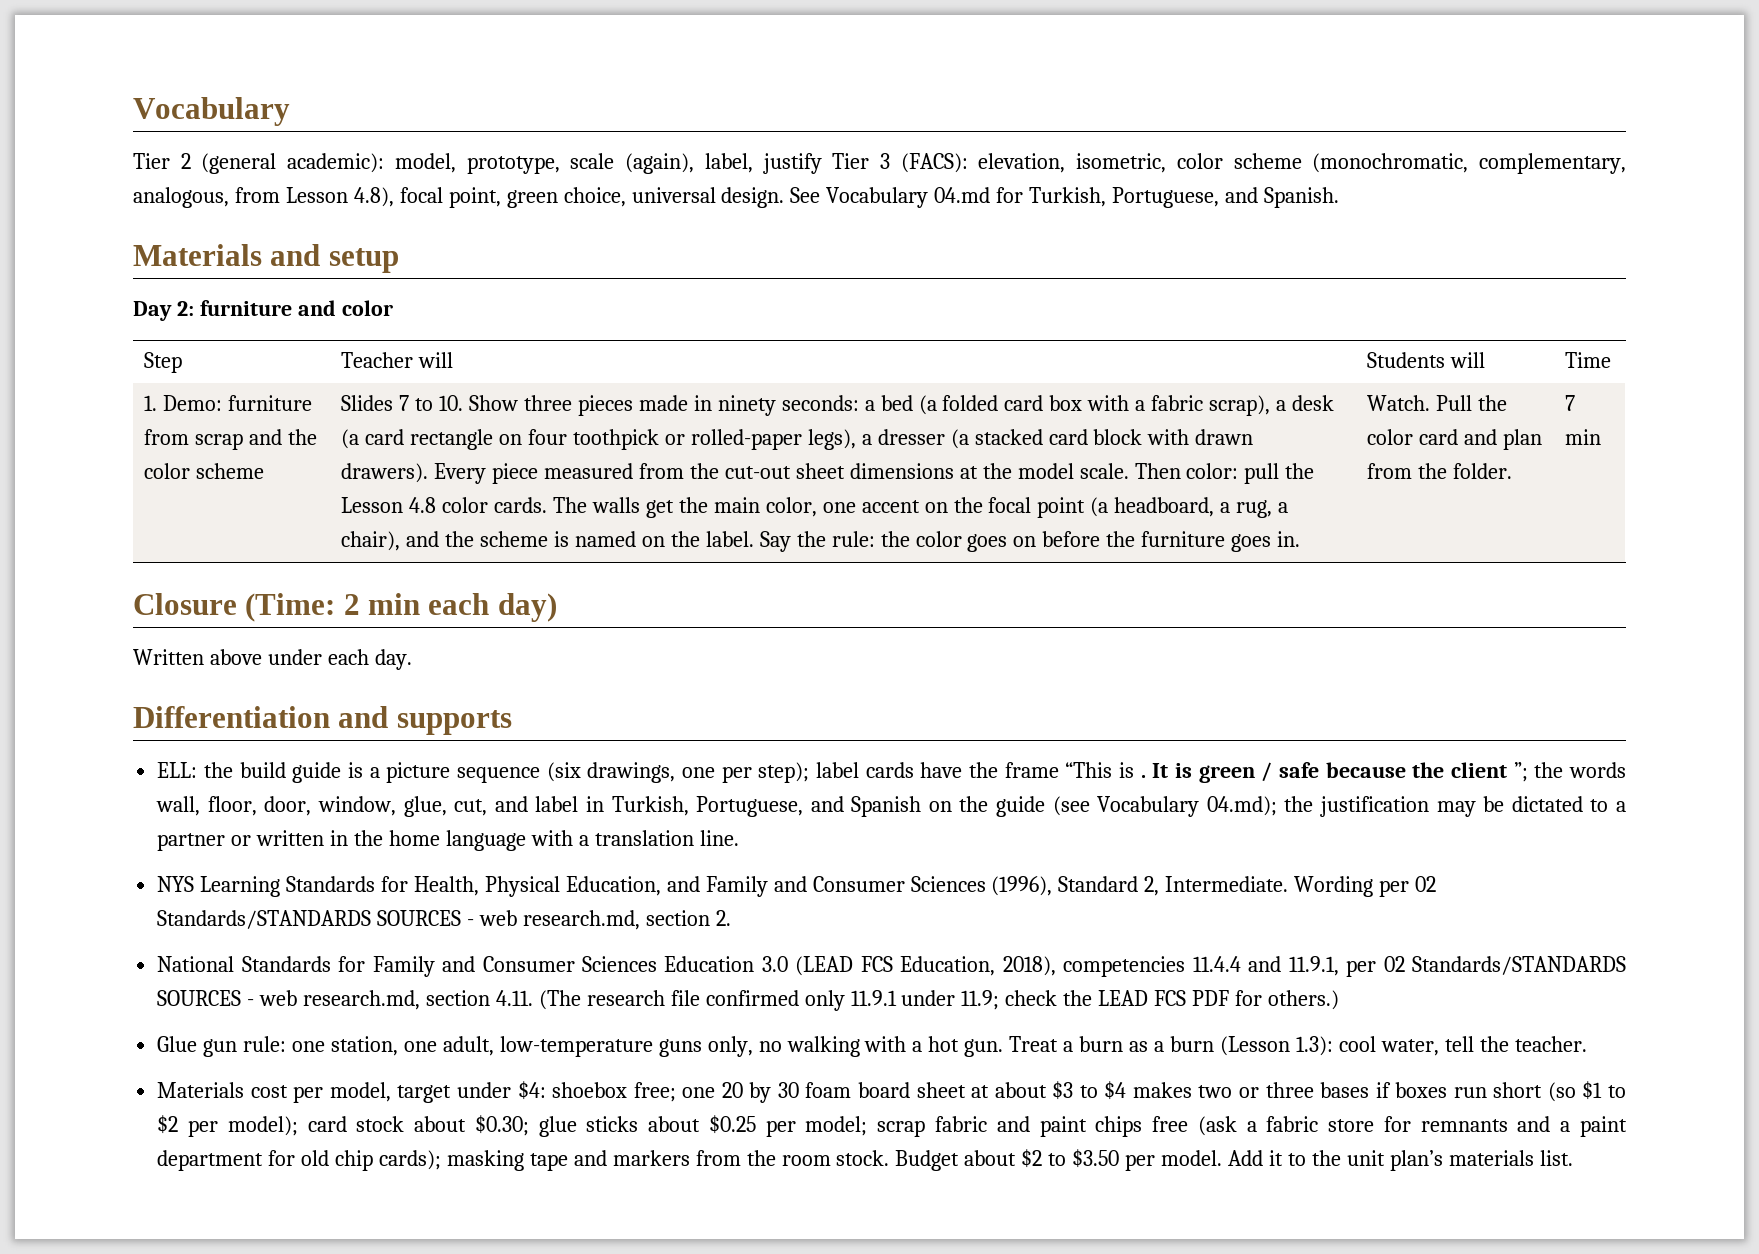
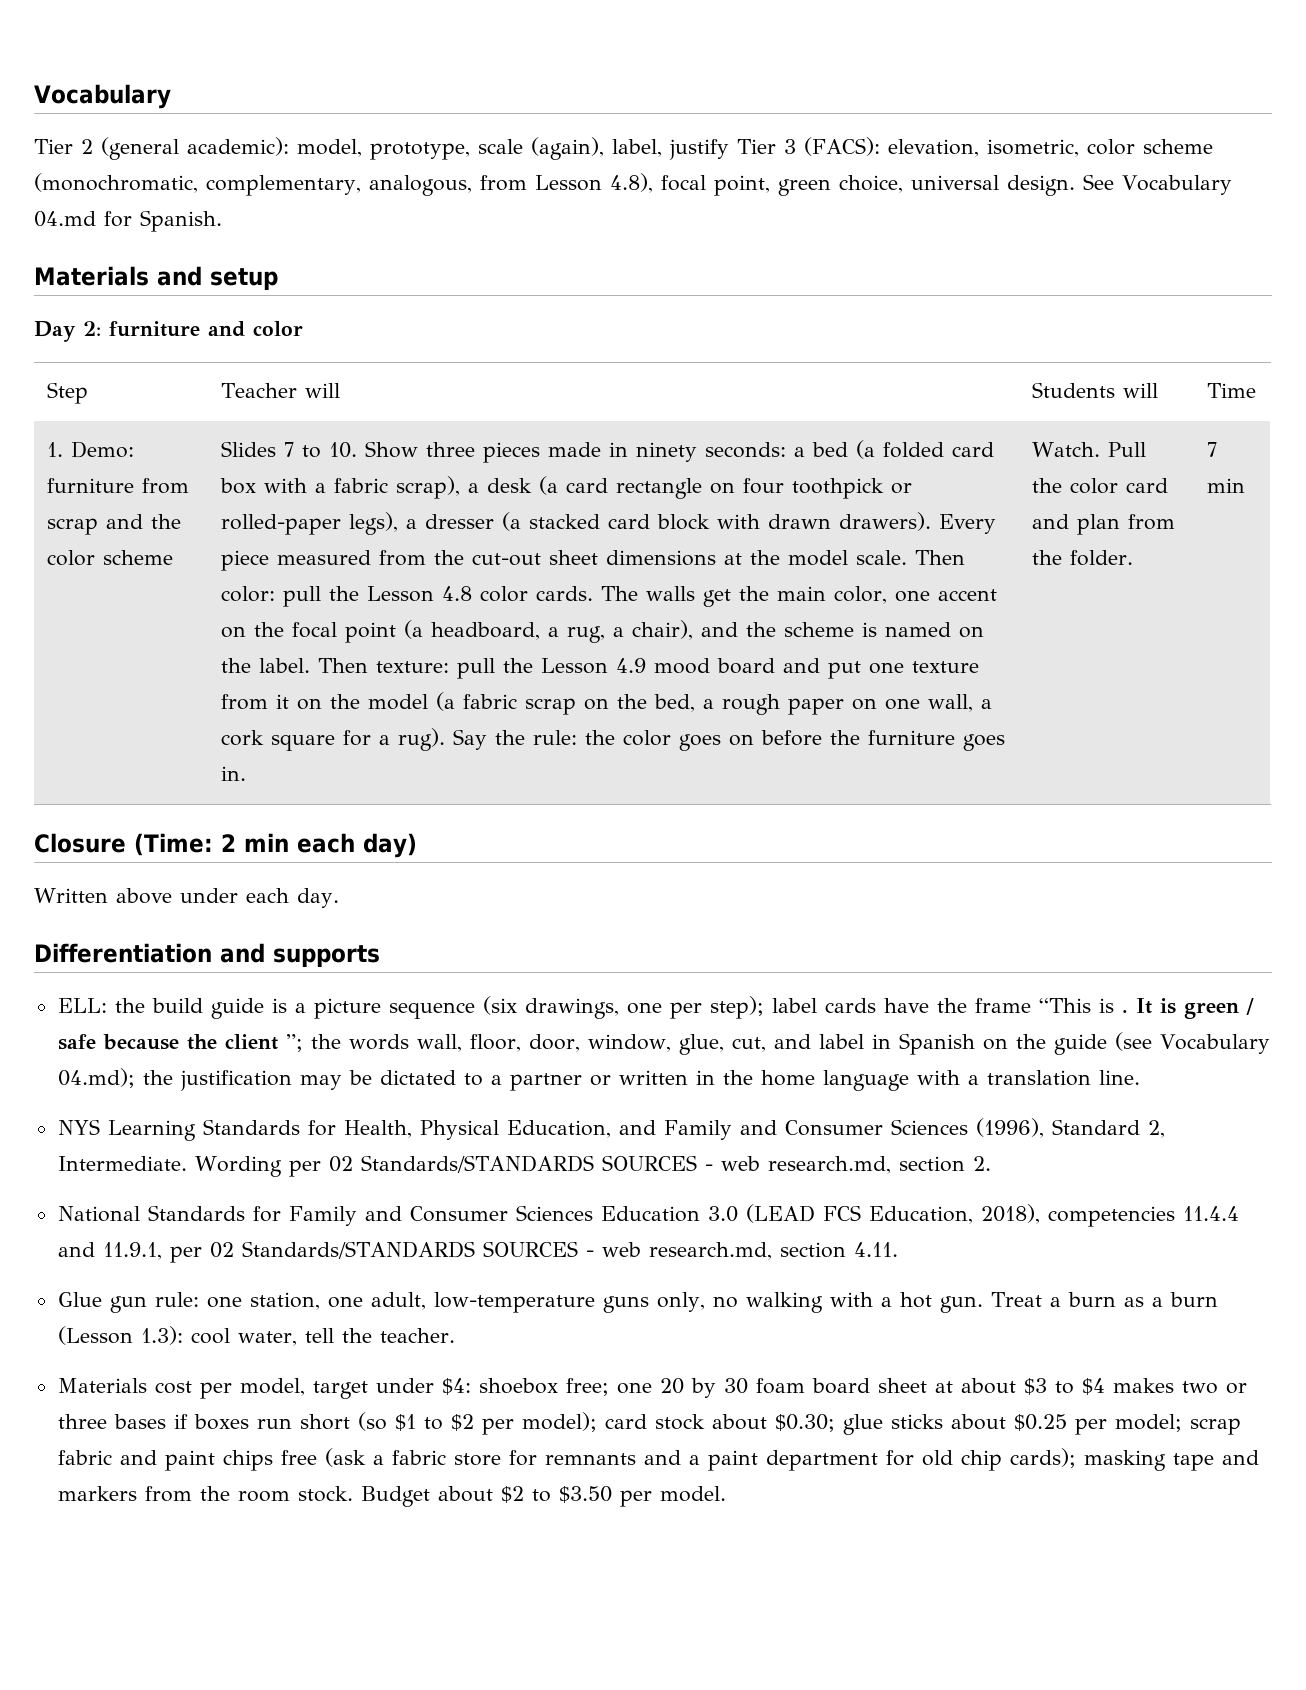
- See Vocabulary 04.md for Turkish, Portuguese, and Spanish.
+ See Vocabulary 04.md for Spanish.
+ Then texture: pull the Lesson 4.9 mood board and put one texture from it on the model (a fabric scrap on the bed, a rough paper on one wall, a cork square for a rug).
- It is green / safe because the client ”; the words wall, floor, door, window, glue, cut, and label in Turkish, Portuguese, and Spanish on the guide (see Vocabulary 04.md); the justification may be dictated to a partner or written in the home language with a translation line.
+ It is green / safe because the client ”; the words wall, floor, door, window, glue, cut, and label in Spanish on the guide (see Vocabulary 04.md); the justification may be dictated to a partner or written in the home language with a translation line.
- National Standards for Family and Consumer Sciences Education 3.0 (LEAD FCS Education, 2018), competencies 11.4.4 and 11.9.1, per 02 Standards/STANDARDS SOURCES - web research.md, section 4.11. (The research file confirmed only 11.9.1 under 11.9; check the LEAD FCS PDF for others.)
+ National Standards for Family and Consumer Sciences Education 3.0 (LEAD FCS Education, 2018), competencies 11.4.4 and 11.9.1, per 02 Standards/STANDARDS SOURCES - web research.md, section 4.11.
- Add it to the unit plan’s materials list.

